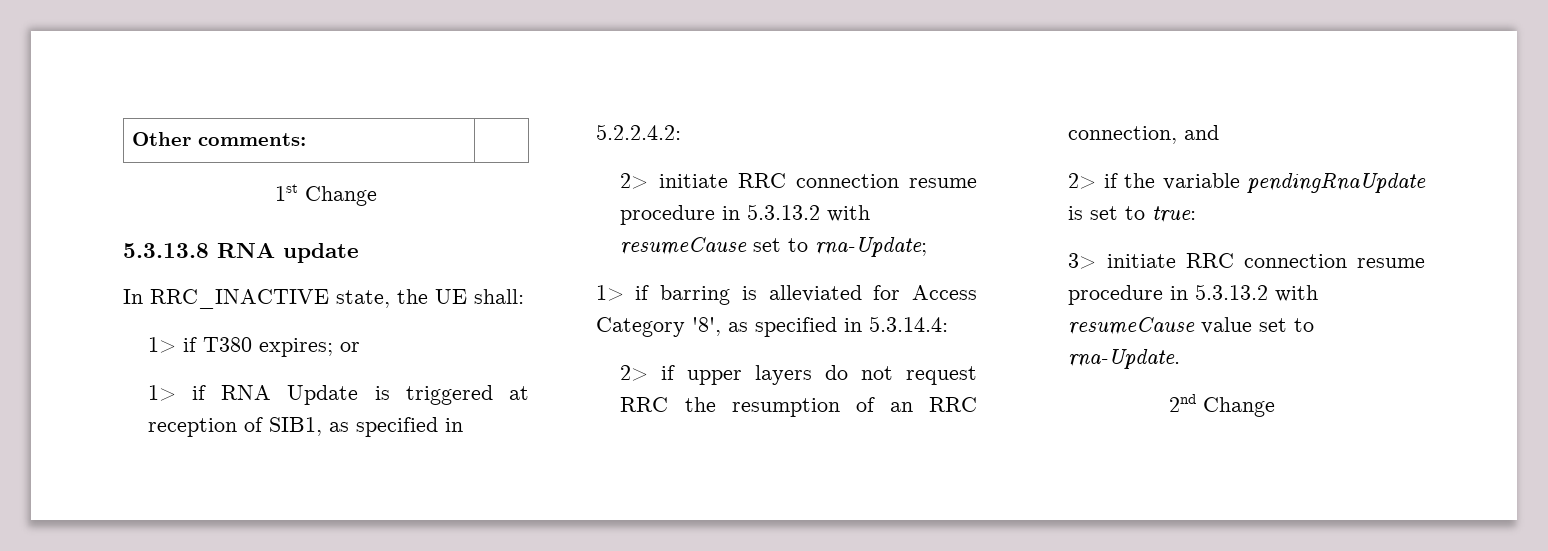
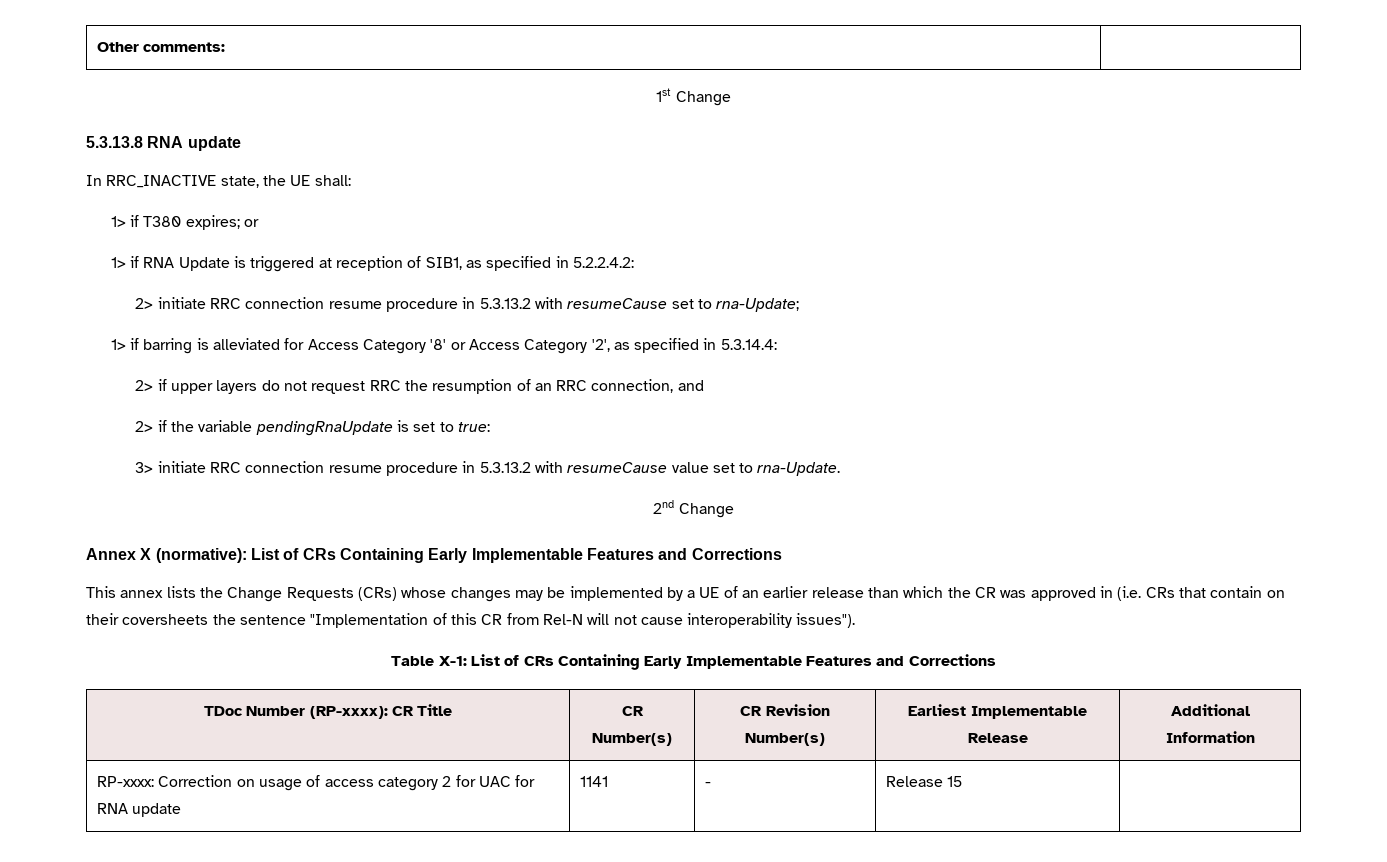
- 1> if barring is alleviated for Access Category '8', as specified in 5.3.14.4:
+ 1> if barring is alleviated for Access Category '8' or Access Category '2', as specified in 5.3.14.4:
+ Annex X (normative): List of CRs Containing Early Implementable Features and Corrections
+ This annex lists the Change Requests (CRs) whose changes may be implemented by a UE of an earlier release than which the CR was approved in (i.e. CRs that contain on their coversheets the sentence "Implementation of this CR from Rel-N will not cause interoperability issues").
+ Table X-1: List of CRs Containing Early Implementable Features and Corrections
+ TDoc Number (RP-xxxx): CR Title | CR Number(s) | CR Revision Number(s) | Earliest Implementable Release | Additional Information
+ RP-xxxx: Correction on usage of access category 2 for UAC for RNA update | 1141 | - | Release 15 |

